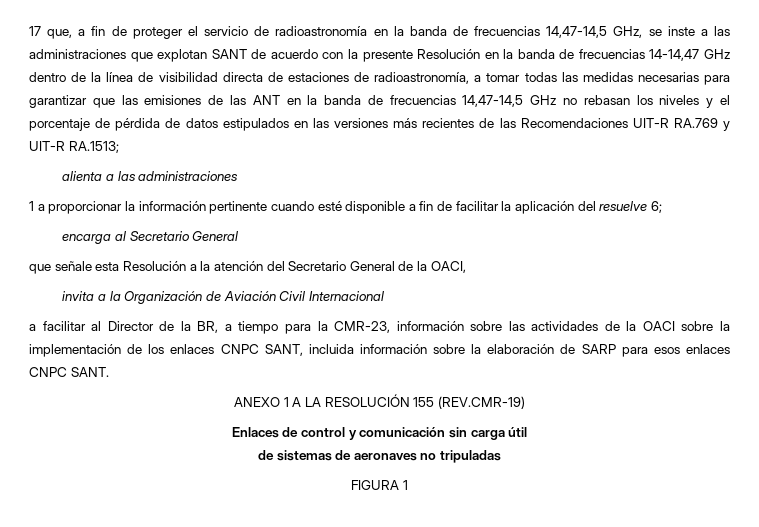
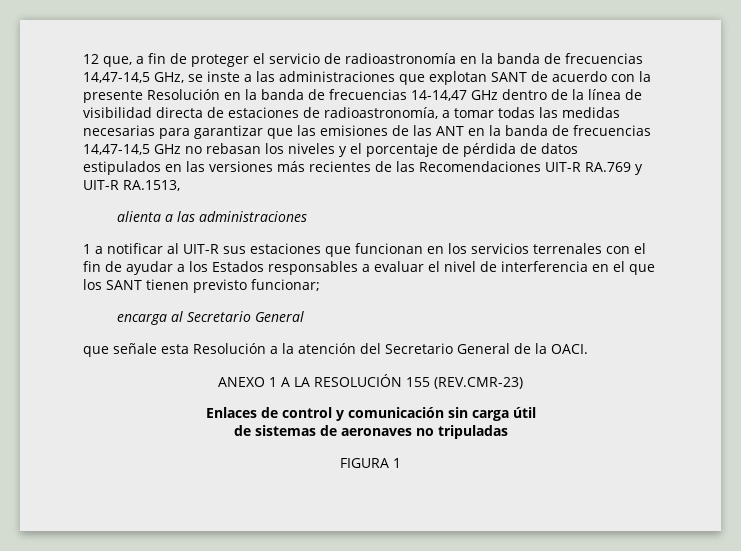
- 17 que, a fin de proteger el servicio de radioastronomía en la banda de frecuencias 14,47-14,5 GHz, se inste a las administraciones que explotan SANT de acuerdo con la presente Resolución en la banda de frecuencias 14-14,47 GHz dentro de la línea de visibilidad directa de estaciones de radioastronomía, a tomar todas las medidas necesarias para garantizar que las emisiones de las ANT en la banda de frecuencias 14,47-14,5 GHz no rebasan los niveles y el porcentaje de pérdida de datos estipulados en las versiones más recientes de las Recomendaciones UIT-R RA.769 y UIT-R RA.1513;
+ 12 que, a fin de proteger el servicio de radioastronomía en la banda de frecuencias 14,47-14,5 GHz, se inste a las administraciones que explotan SANT de acuerdo con la presente Resolución en la banda de frecuencias 14-14,47 GHz dentro de la línea de visibilidad directa de estaciones de radioastronomía, a tomar todas las medidas necesarias para garantizar que las emisiones de las ANT en la banda de frecuencias 14,47-14,5 GHz no rebasan los niveles y el porcentaje de pérdida de datos estipulados en las versiones más recientes de las Recomendaciones UIT-R RA.769 y UIT-R RA.1513,
- 1 a proporcionar la información pertinente cuando esté disponible a fin de facilitar la aplicación del resuelve 6;
+ 1 a notificar al UIT-R sus estaciones que funcionan en los servicios terrenales con el fin de ayudar a los Estados responsables a evaluar el nivel de interferencia en el que los SANT tienen previsto funcionar;
- que señale esta Resolución a la atención del Secretario General de la OACI,
- invita a la Organización de Aviación Civil Internacional
- a facilitar al Director de la BR, a tiempo para la CMR-23, información sobre las actividades de la OACI sobre la implementación de los enlaces CNPC SANT, incluida información sobre la elaboración de SARP para esos enlaces CNPC SANT.
+ que señale esta Resolución a la atención del Secretario General de la OACI.
- ANEXO 1 A LA RESOLUCIÓN 155 (REV.CMR-19)
+ ANEXO 1 A LA RESOLUCIÓN 155 (REV.CMR-23)

